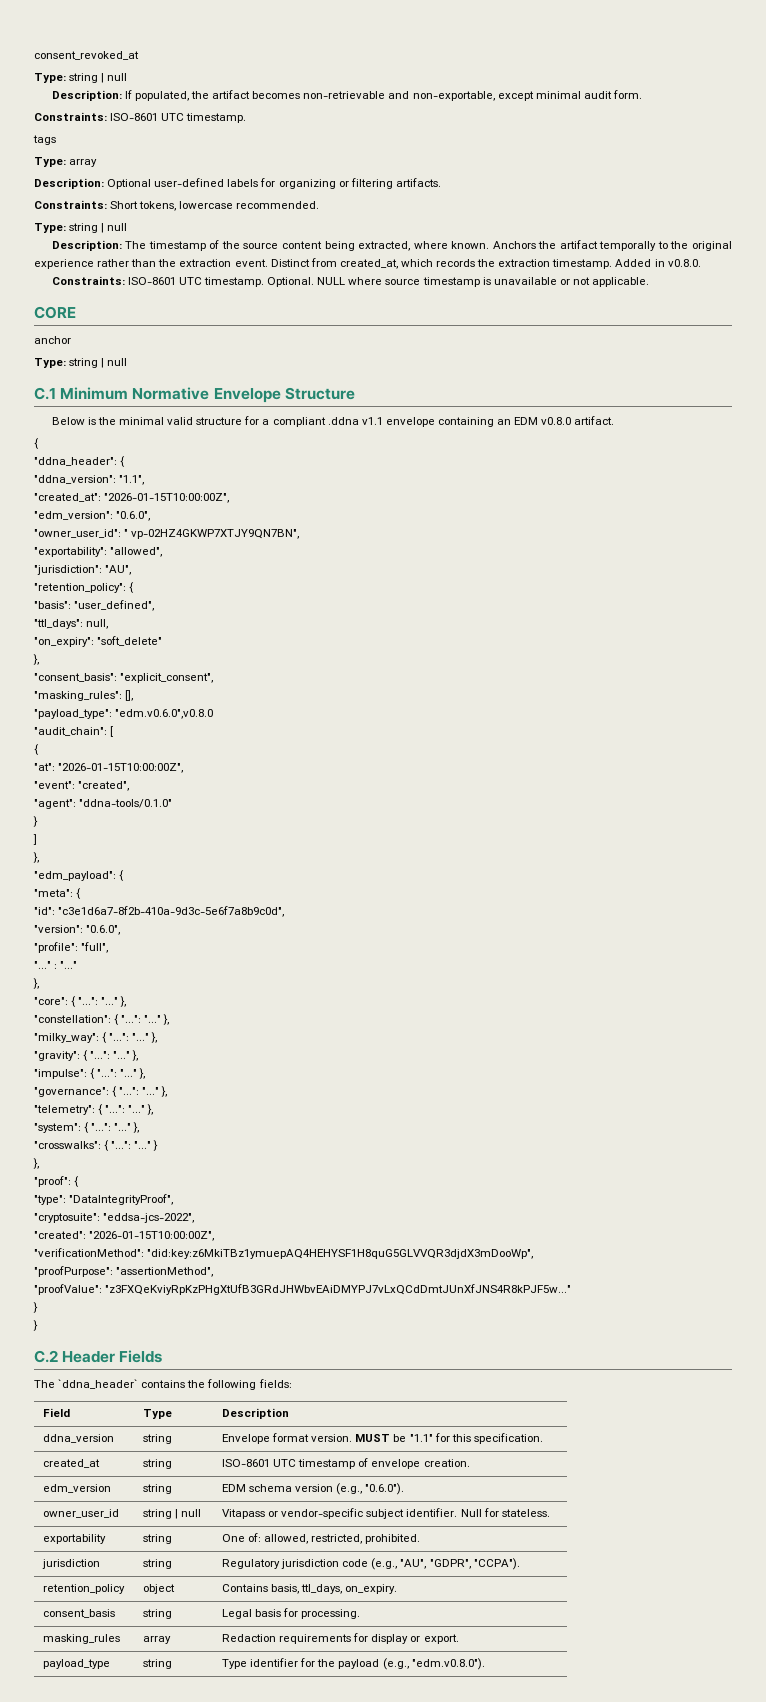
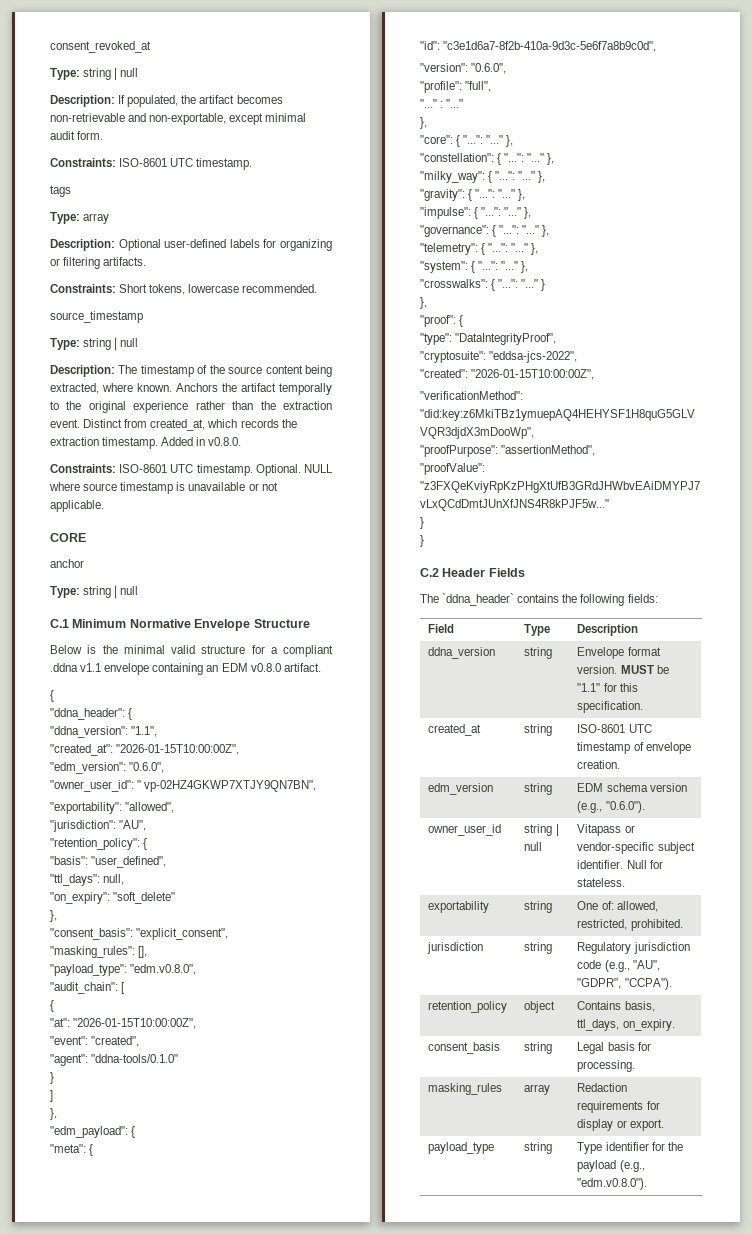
+ source_timestamp
- "payload_type": "edm.v0.6.0",v0.8.0
+ "payload_type": "edm.v0.8.0",

